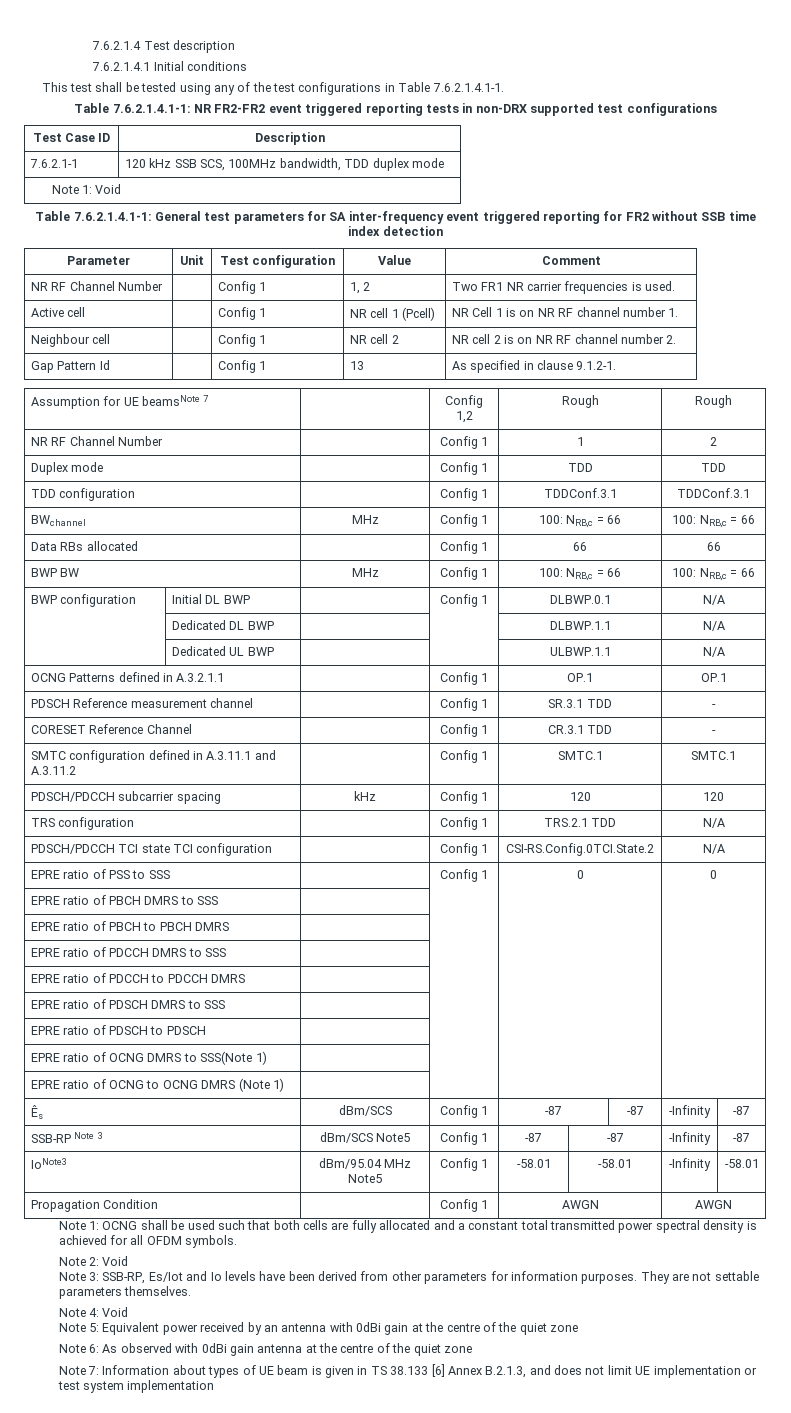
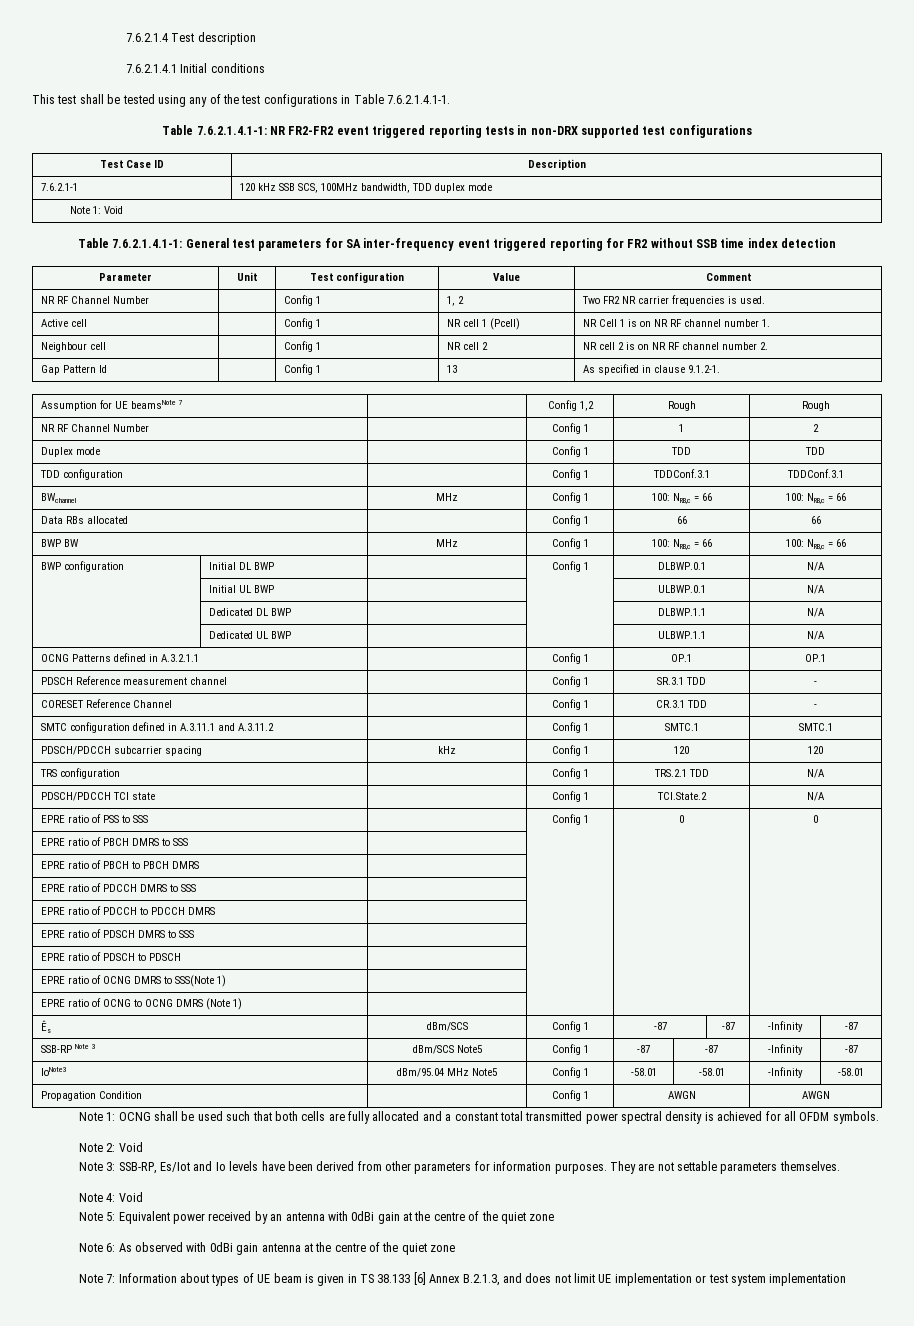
- NR RF Channel Number | | Config 1 | 1, 2 | Two FR1 NR carrier frequencies is used.
+ NR RF Channel Number | | Config 1 | 1, 2 | Two FR2 NR carrier frequencies is used.
+ | Initial UL BWP | | | ULBWP.0.1 | N/A
- PDSCH/PDCCH TCI state TCI configuration | | Config 1 | CSI-RS.Config.0TCI.State.2 | N/A
+ PDSCH/PDCCH TCI state | | Config 1 | TCI.State.2 | N/A

